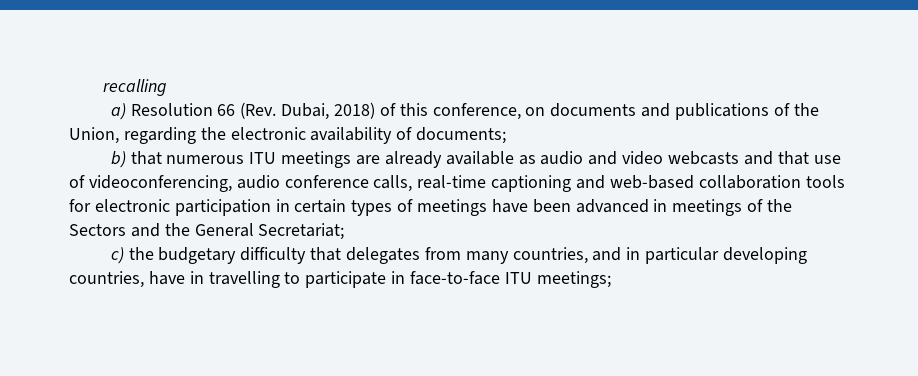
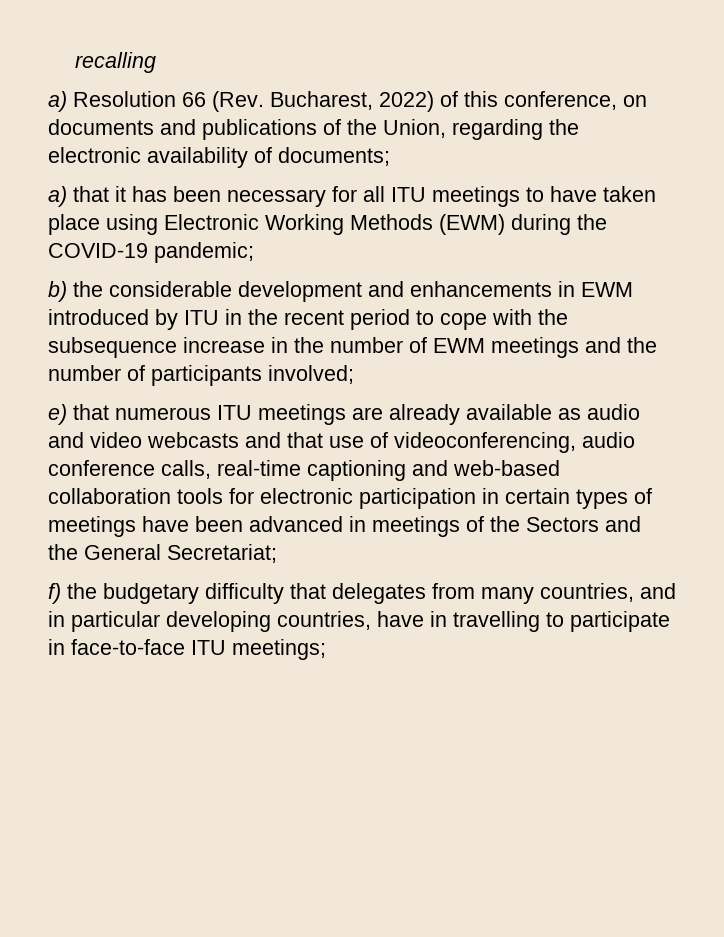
- a) Resolution 66 (Rev. Dubai, 2018) of this conference, on documents and publications of the Union, regarding the electronic availability of documents;
+ a) Resolution 66 (Rev. Bucharest, 2022) of this conference, on documents and publications of the Union, regarding the electronic availability of documents;
- b) that numerous ITU meetings are already available as audio and video webcasts and that use of videoconferencing, audio conference calls, real-time captioning and web-based collaboration tools for electronic participation in certain types of meetings have been advanced in meetings of the Sectors and the General Secretariat;
+ a) that it has been necessary for all ITU meetings to have taken place using Electronic Working Methods (EWM) during the COVID-19 pandemic;
+ b) the considerable development and enhancements in EWM introduced by ITU in the recent period to cope with the subsequence increase in the number of EWM meetings and the number of participants involved;
+ e) that numerous ITU meetings are already available as audio and video webcasts and that use of videoconferencing, audio conference calls, real-time captioning and web-based collaboration tools for electronic participation in certain types of meetings have been advanced in meetings of the Sectors and the General Secretariat;
- c) the budgetary difficulty that delegates from many countries, and in particular developing countries, have in travelling to participate in face-to-face ITU meetings;
+ f) the budgetary difficulty that delegates from many countries, and in particular developing countries, have in travelling to participate in face-to-face ITU meetings;

